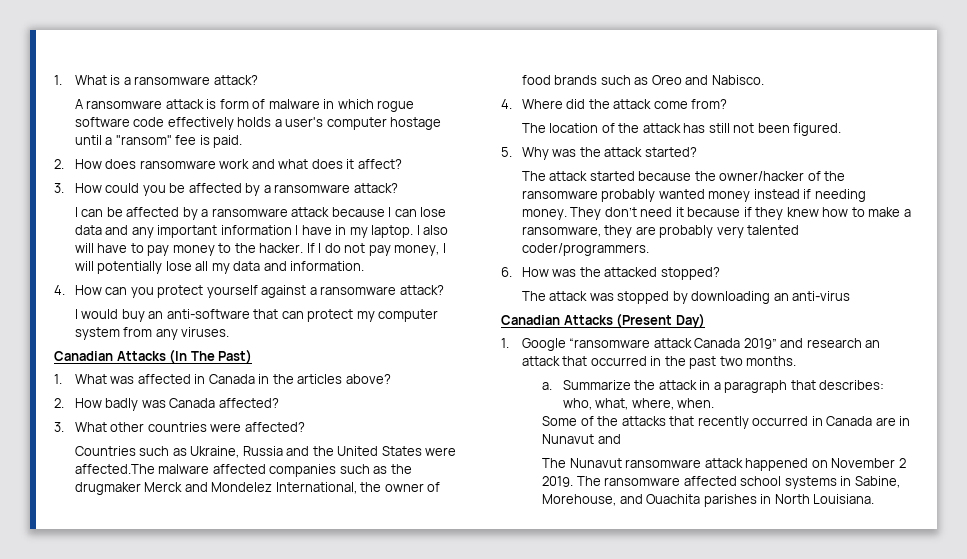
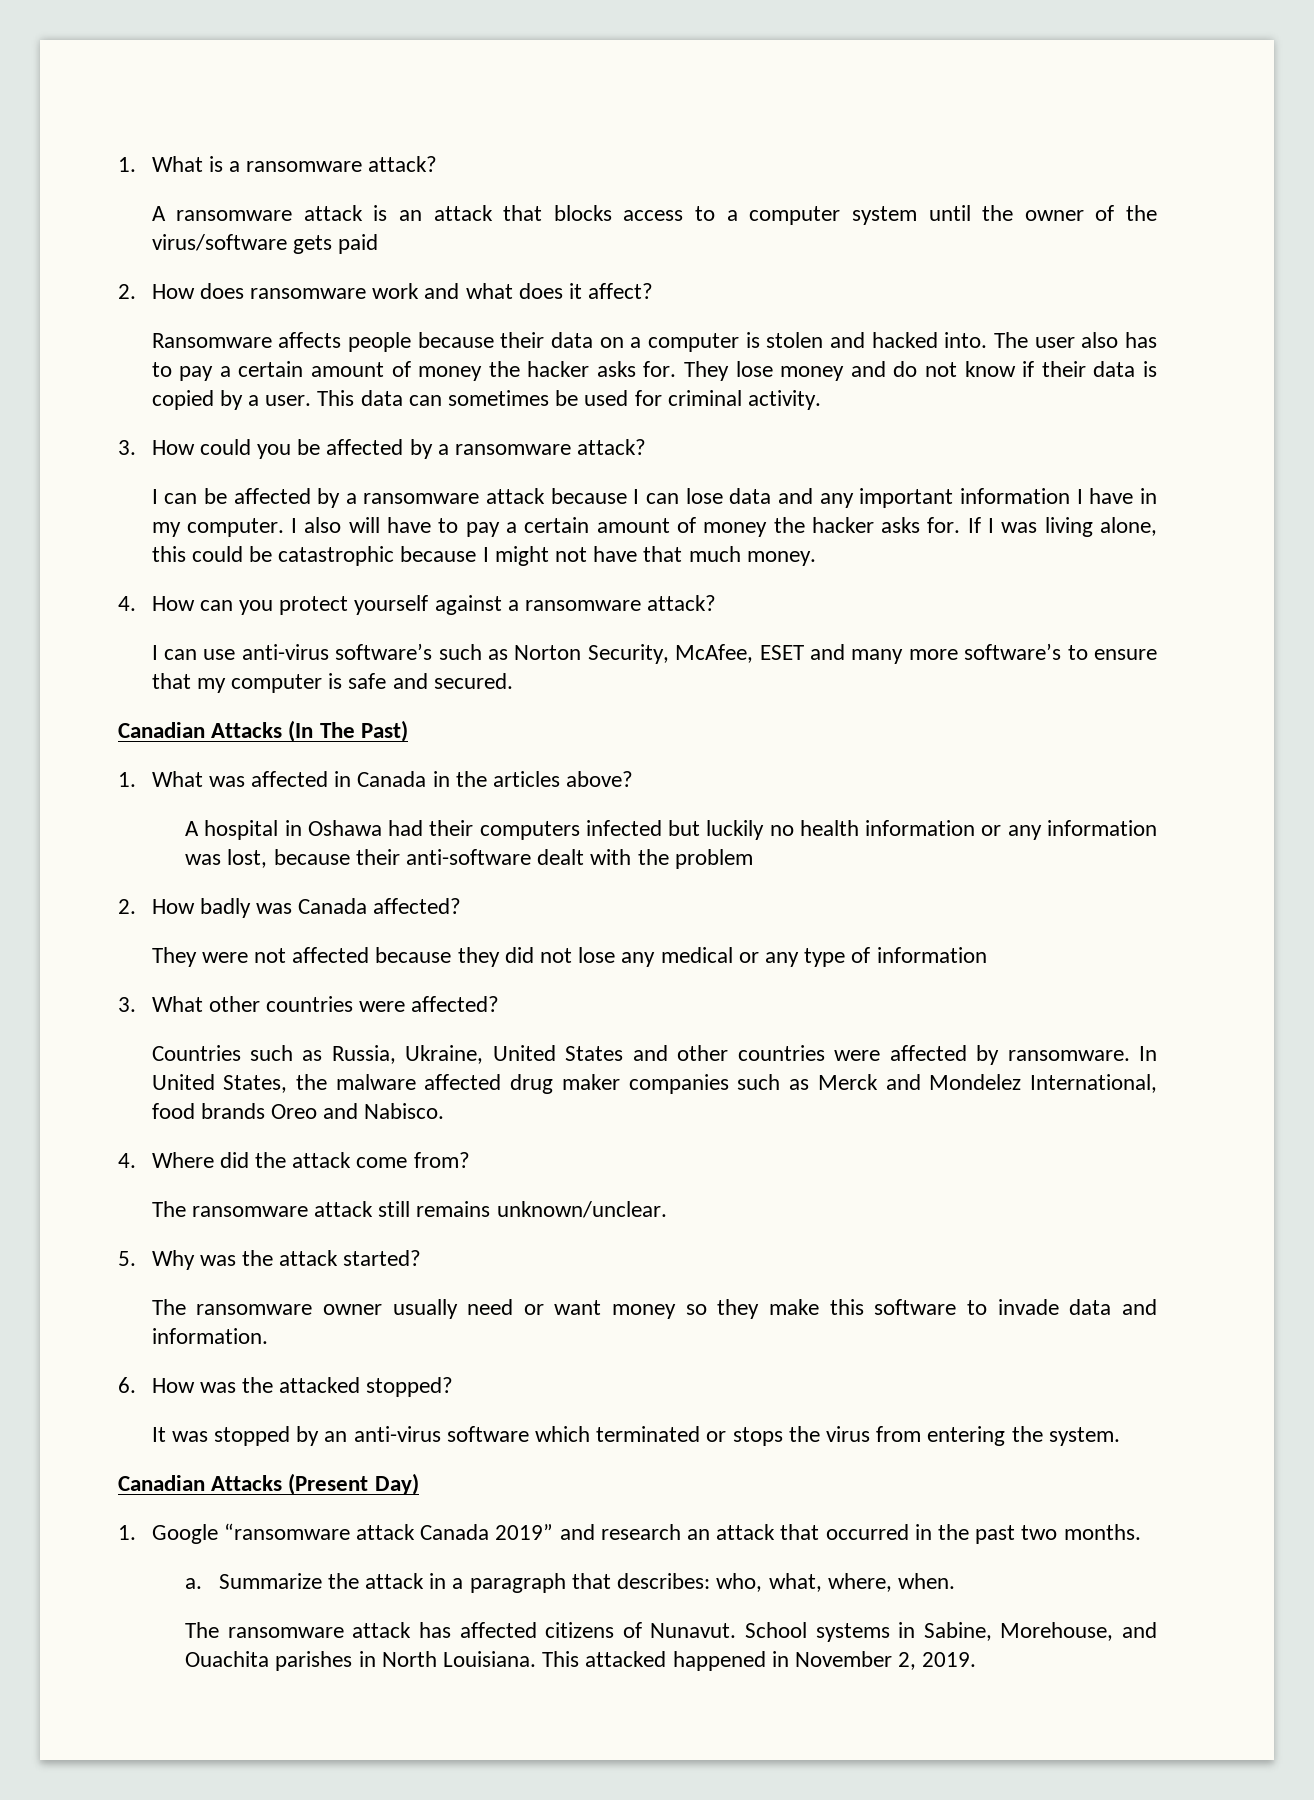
- A ransomware attack is form of malware in which rogue software code effectively holds a user's computer hostage until a "ransom" fee is paid.
+ A ransomware attack is an attack that blocks access to a computer system until the owner of the virus/software gets paid
+ Ransomware affects people because their data on a computer is stolen and hacked into. The user also has to pay a certain amount of money the hacker asks for. They lose money and do not know if their data is copied by a user. This data can sometimes be used for criminal activity.
- I can be affected by a ransomware attack because I can lose data and any important information I have in my laptop.
+ I can be affected by a ransomware attack because I can lose data and any important information I have in my computer.
- I also will have to pay money to the hacker. If I do not pay money, I will potentially lose all my data and information.
+ I also will have to pay a certain amount of money the hacker asks for. If I was living alone, this could be catastrophic because I might not have that much money.
- I would buy an anti-software that can protect my computer system from any viruses.
+ I can use anti-virus software’s such as Norton Security, McAfee, ESET and many more software’s to ensure that my computer is safe and secured.
+ A hospital in Oshawa had their computers infected but luckily no health information or any information was lost, because their anti-software dealt with the problem
+ They were not affected because they did not lose any medical or any type of information
- Countries such as Ukraine, Russia and the United States were affected.The malware affected companies such as the drugmaker Merck and Mondelez International, the owner of food brands such as Oreo and Nabisco.
+ Countries such as Russia, Ukraine, United States and other countries were affected by ransomware. In United States, the malware affected drug maker companies such as Merck and Mondelez International, food brands Oreo and Nabisco.
- The location of the attack has still not been figured.
+ The ransomware attack still remains unknown/unclear.
- The attack started because the owner/hacker of the ransomware probably wanted money instead if needing money. They don’t need it because if they knew how to make a ransomware, they are probably very talented coder/programmers.
+ The ransomware owner usually need or want money so they make this software to invade data and information.
- The attack was stopped by downloading an anti-virus
+ It was stopped by an anti-virus software which terminated or stops the virus from entering the system.
- Some of the attacks that recently occurred in Canada are in Nunavut and
- The Nunavut ransomware attack happened on November 2 2019. The ransomware affected school systems in Sabine, Morehouse, and Ouachita parishes in North Louisiana.
+ The ransomware attack has affected citizens of Nunavut. School systems in Sabine, Morehouse, and Ouachita parishes in North Louisiana.
+ This attacked happened in November 2, 2019.

